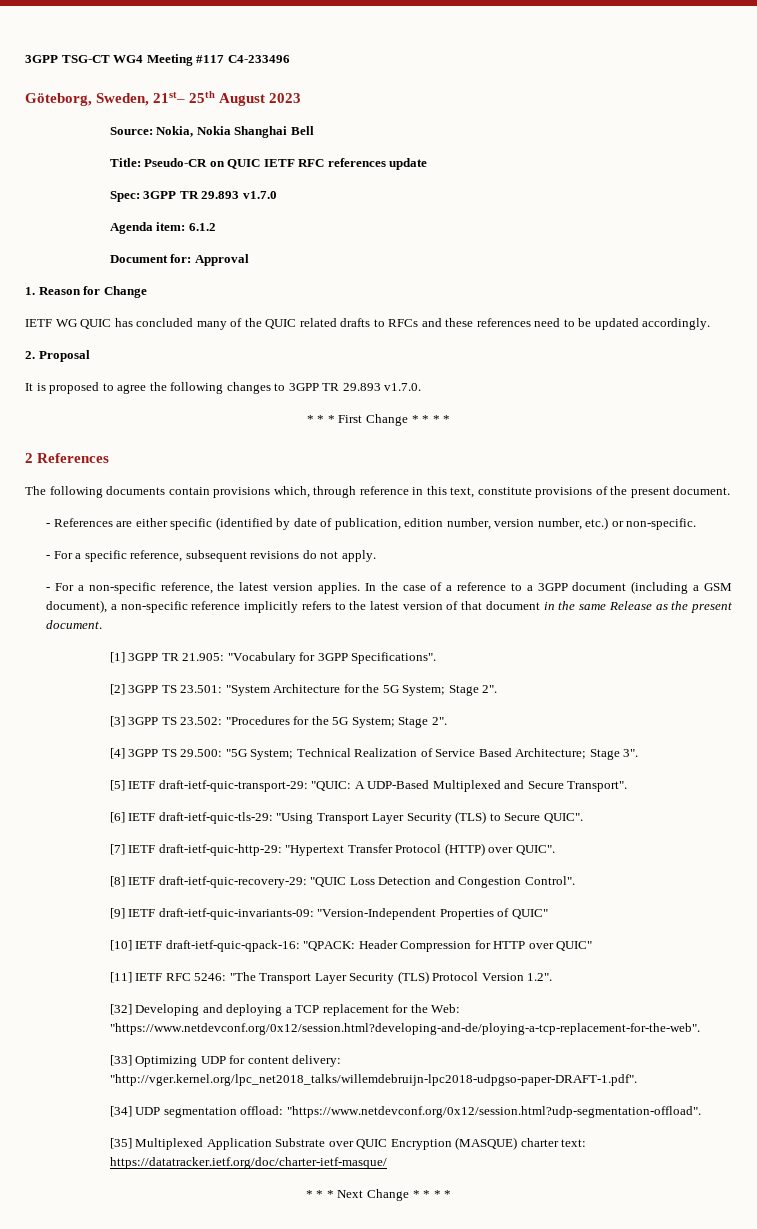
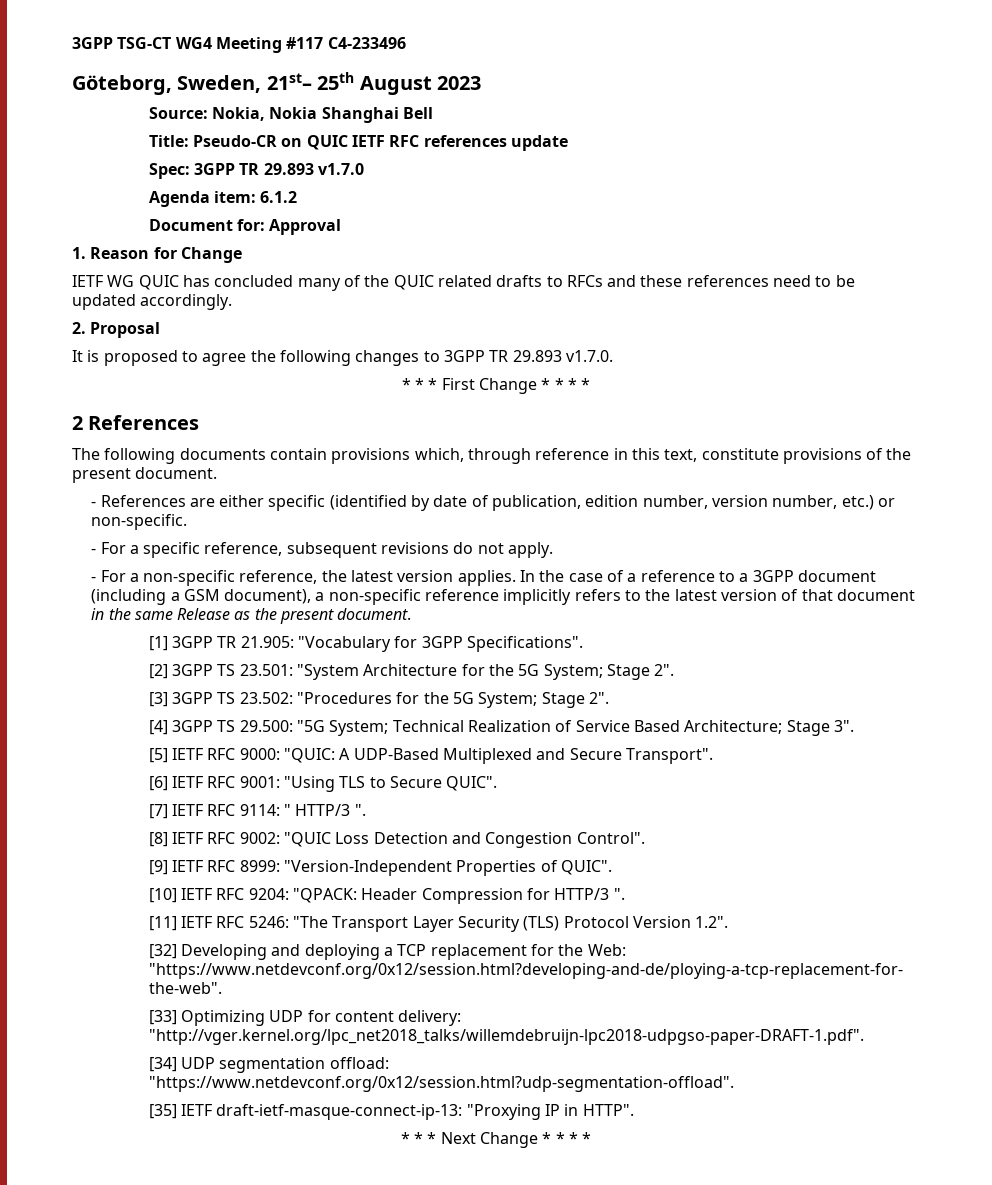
- [5] IETF draft-ietf-quic-transport-29: "QUIC: A UDP-Based Multiplexed and Secure Transport".
+ [5] IETF RFC 9000: "QUIC: A UDP-Based Multiplexed and Secure Transport".
- [6] IETF draft-ietf-quic-tls-29: "Using Transport Layer Security (TLS) to Secure QUIC".
+ [6] IETF RFC 9001: "Using TLS to Secure QUIC".
- [7] IETF draft-ietf-quic-http-29: "Hypertext Transfer Protocol (HTTP) over QUIC".
+ [7] IETF RFC 9114: " HTTP/3 ".
- [8] IETF draft-ietf-quic-recovery-29: "QUIC Loss Detection and Congestion Control".
+ [8] IETF RFC 9002: "QUIC Loss Detection and Congestion Control".
- [9] IETF draft-ietf-quic-invariants-09: "Version-Independent Properties of QUIC"
+ [9] IETF RFC 8999: "Version-Independent Properties of QUIC".
- [10] IETF draft-ietf-quic-qpack-16: "QPACK: Header Compression for HTTP over QUIC"
+ [10] IETF RFC 9204: "QPACK: Header Compression for HTTP/3 ".
- [35] Multiplexed Application Substrate over QUIC Encryption (MASQUE) charter text: https://datatracker.ietf.org/doc/charter-ietf-masque/
+ [35] IETF draft-ietf-masque-connect-ip-13: "Proxying IP in HTTP".

